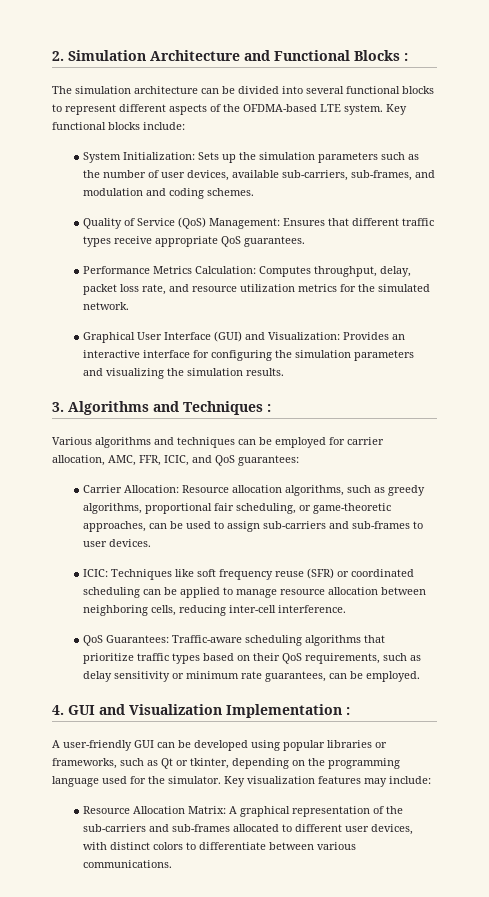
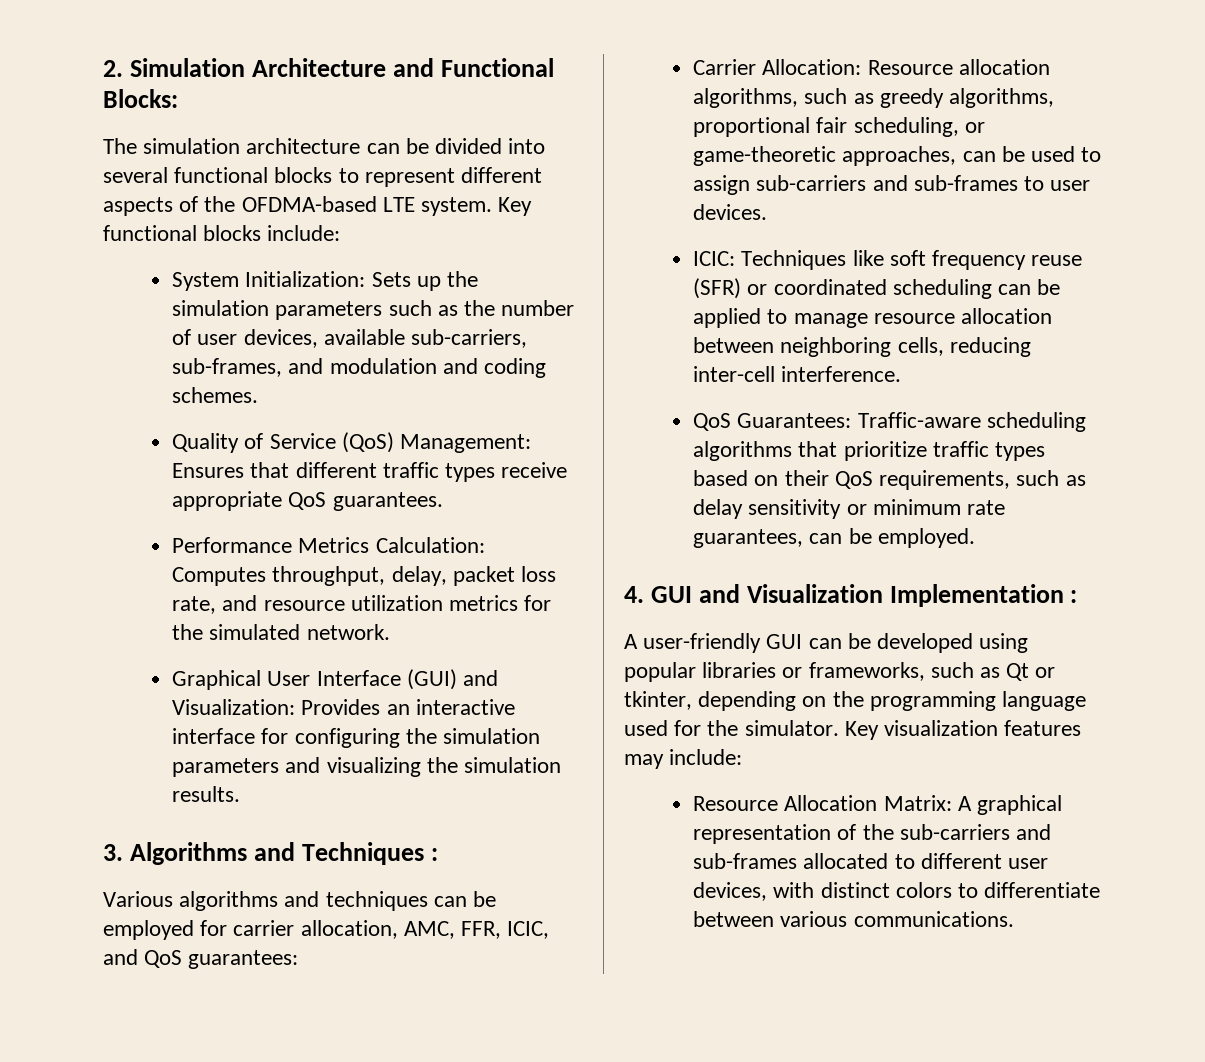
- 2. Simulation Architecture and Functional Blocks :
+ 2. Simulation Architecture and Functional Blocks:

